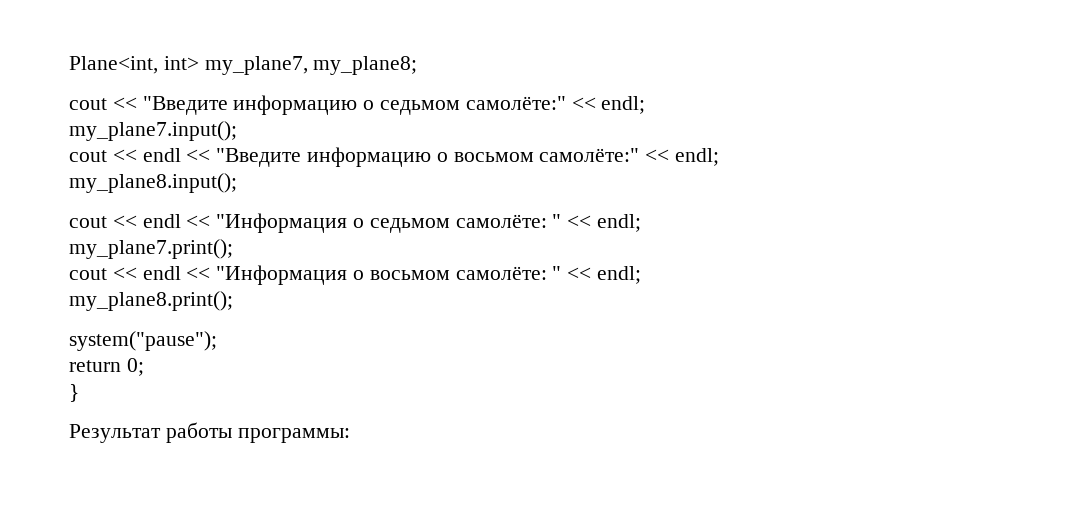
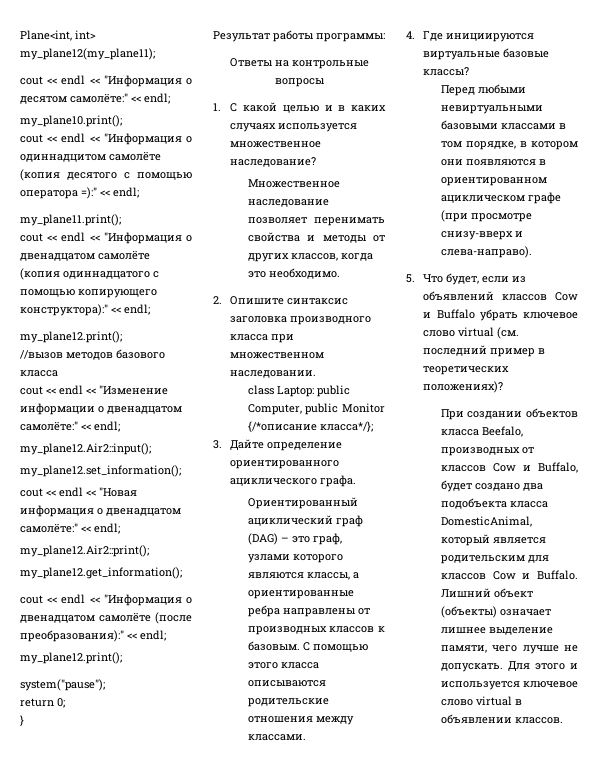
- Plane<int, int> my_plane7, my_plane8;
- cout << "Введите информацию о седьмом самолёте:" << endl;
- my_plane7.input();
- cout << endl << "Введите информацию о восьмом самолёте:" << endl;
- my_plane8.input();
- cout << endl << "Информация о седьмом самолёте: " << endl;
- my_plane7.print();
- cout << endl << "Информация о восьмом самолёте: " << endl;
- my_plane8.print();
+ Plane<int, int> my_plane12(my_plane11);
+ cout << endl << "Информация о десятом самолёте:" << endl;
+ my_plane10.print();
+ cout << endl << "Информация о одиннадцитом самолёте (копия десятого с помощью оператора =):" << endl;
+ my_plane11.print();
+ cout << endl << "Информация о двенадцатом самолёте (копия одиннадцатого с помощью копирующего конструктора):" << endl;
+ my_plane12.print();
+ //вызов методов базового класса
+ cout << endl << "Изменение информации о двенадцатом самолёте:" << endl;
+ my_plane12.Air2::input();
+ my_plane12.set_information();
+ cout << endl << "Новая информация о двенадцатом самолёте:" << endl;
+ my_plane12.Air2::print();
+ my_plane12.get_information();
+ cout << endl << "Информация о двенадцатом самолёте (после преобразования):" << endl;
+ my_plane12.print();
+ Ответы на контрольные вопросы
+ 1. С какой целью и в каких случаях используется множественное наследование?
+ Множественное наследование позволяет перенимать свойства и методы от других классов, когда это необходимо.
+ 2. Опишите синтаксис заголовка производного класса при множественном наследовании.
+ class Laptop: public Computer, public Monitor {/*описание класса*/};
+ 3. Дайте определение ориентированного ациклического графа.
+ Ориентированный ациклический граф (DAG) – это граф, узлами которого являются классы, а ориентированные ребра направлены от производных классов к базовым. С помощью этого класса описываются родительские отношения между классами.
+ 4. Где инициируются виртуальные базовые классы?
+ Перед любыми невиртуальными базовыми классами в том порядке, в котором они появляются в ориентированном ациклическом графе (при просмотре снизу-вверх и слева-направо).
+ 5. Что будет, если из объявлений классов Cow и Buffalo убрать ключевое слово virtual (см. последний пример в теоретических положениях)?
+ При создании объектов класса Beefalo, производных от классов Cow и Buffalo, будет создано два подобъекта класса DomesticAnimal, который является родительским для классов Cow и Buffalo. Лишний объект (объекты) означает лишнее выделение памяти, чего лучше не допускать. Для этого и используется ключевое слово virtual в объявлении классов.

